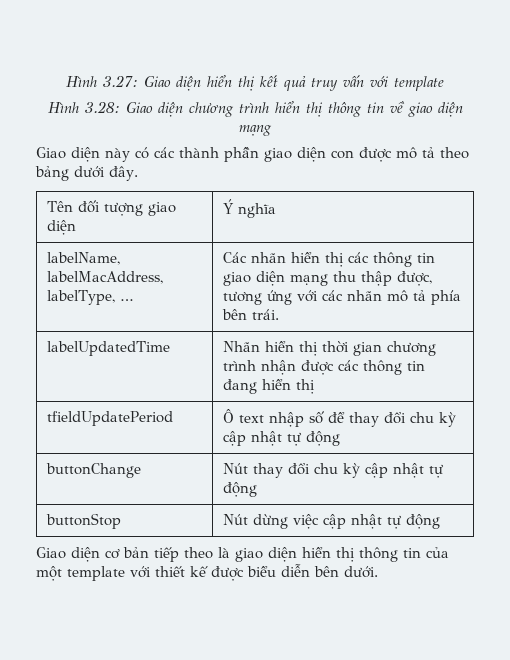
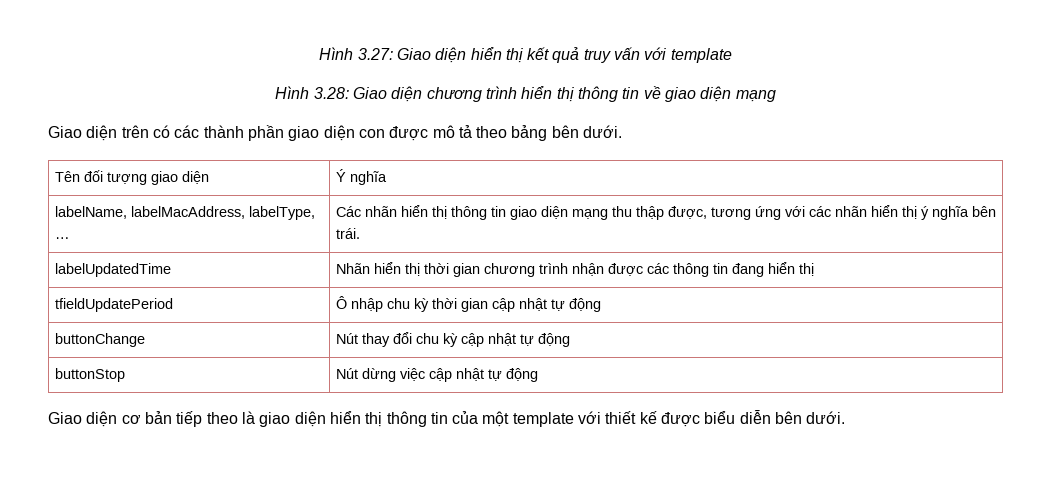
- Giao diện này có các thành phần giao diện con được mô tả theo bảng dưới đây.
+ Giao diện trên có các thành phần giao diện con được mô tả theo bảng bên dưới.
- labelName, labelMacAddress, labelType, … | Các nhãn hiển thị các thông tin giao diện mạng thu thập được, tương ứng với các nhãn mô tả phía bên trái.
+ labelName, labelMacAddress, labelType, … | Các nhãn hiển thị thông tin giao diện mạng thu thập được, tương ứng với các nhãn hiển thị ý nghĩa bên trái.
- tfieldUpdatePeriod | Ô text nhập số để thay đổi chu kỳ cập nhật tự động
+ tfieldUpdatePeriod | Ô nhập chu kỳ thời gian cập nhật tự động

